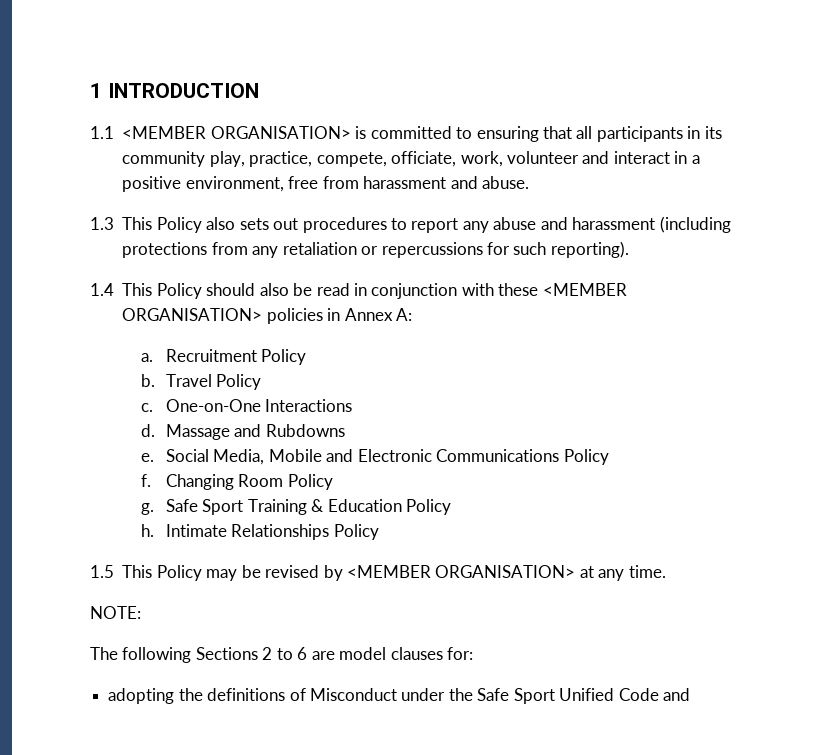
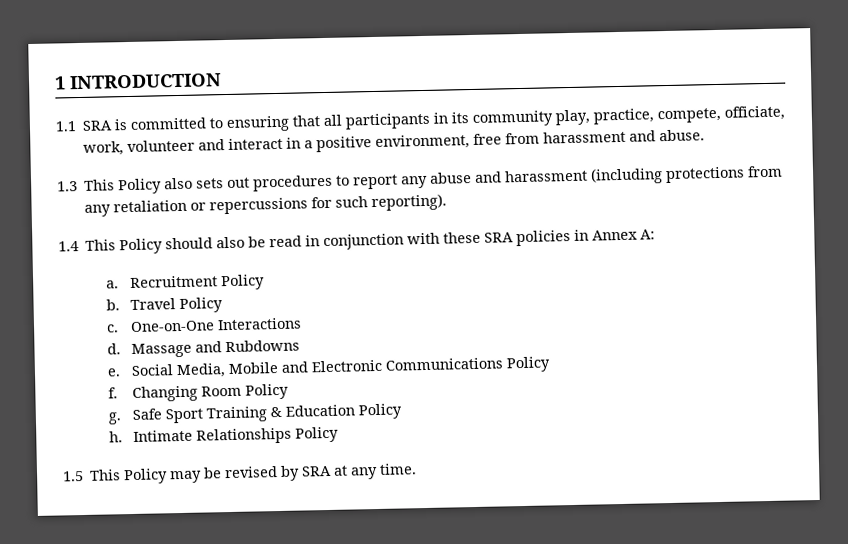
- 1.1 <MEMBER ORGANISATION> is committed to ensuring that all participants in its community play, practice, compete, officiate, work, volunteer and interact in a positive environment, free from harassment and abuse.
+ 1.1 SRA is committed to ensuring that all participants in its community play, practice, compete, officiate, work, volunteer and interact in a positive environment, free from harassment and abuse.
- 1.4 This Policy should also be read in conjunction with these <MEMBER ORGANISATION> policies in Annex A:
+ 1.4 This Policy should also be read in conjunction with these SRA policies in Annex A:
- 1.5 This Policy may be revised by <MEMBER ORGANISATION> at any time.
+ 1.5 This Policy may be revised by SRA at any time.
- NOTE:
- The following Sections 2 to 6 are model clauses for:
- adopting the definitions of Misconduct under the Safe Sport Unified Code and

